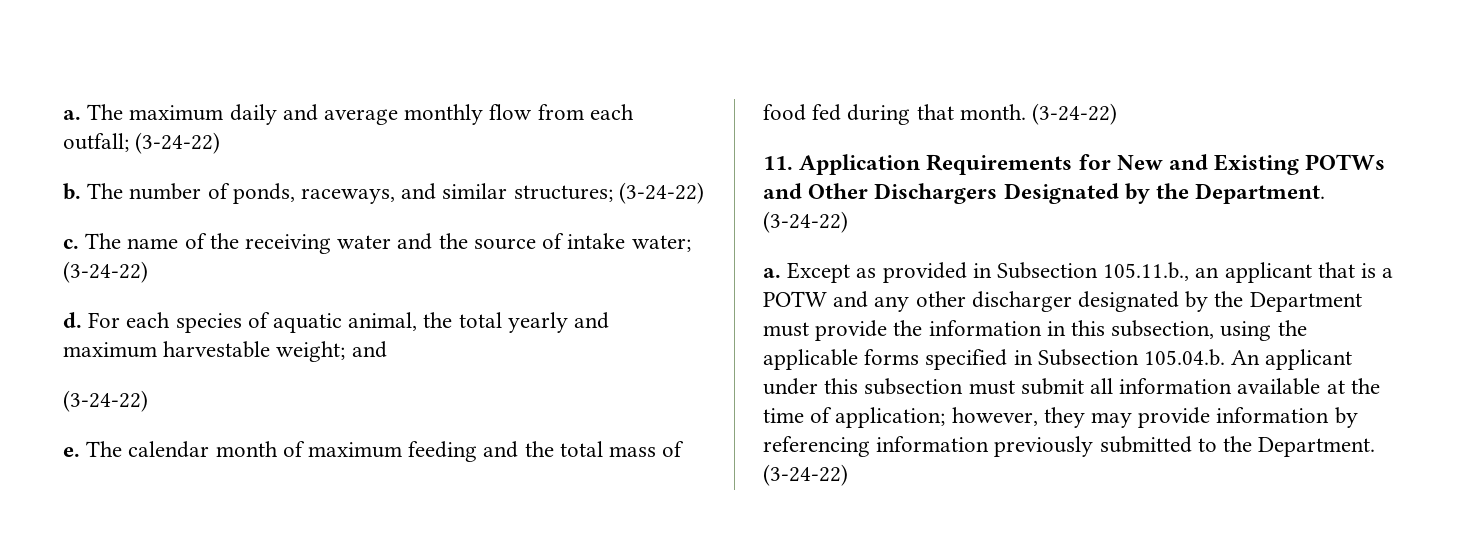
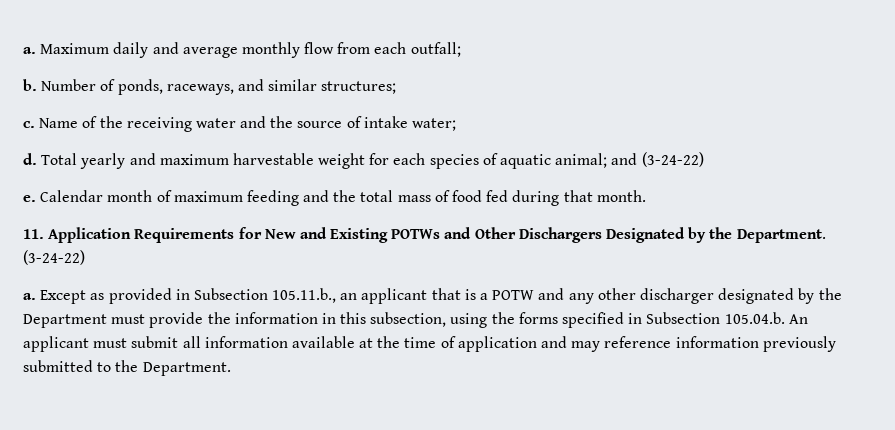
- a. The maximum daily and average monthly flow from each outfall; (3-24-22)
+ a. Maximum daily and average monthly flow from each outfall;
- The number of ponds, raceways, and similar structures; (3-24-22)
+ Number of ponds, raceways, and similar structures;
- The name of the receiving water and the source of intake water; (3-24-22)
+ Name of the receiving water and the source of intake water;
- For each species of aquatic animal, the total yearly and maximum harvestable weight; and
- (3-24-22)
+ Total yearly and maximum harvestable weight for each species of aquatic animal; and (3-24-22)
- The calendar month of maximum feeding and the total mass of food fed during that month. (3-24-22)
+ Calendar month of maximum feeding and the total mass of food fed during that month.
- Except as provided in Subsection 105.11.b., an applicant that is a POTW and any other discharger designated by the Department must provide the information in this subsection, using the applicable forms specified in Subsection 105.04.b. An applicant under this subsection must submit all information available at the time of application; however, they may provide information by referencing information previously submitted to the Department. (3-24-22)
+ Except as provided in Subsection 105.11.b., an applicant that is a POTW and any other discharger designated by the Department must provide the information in this subsection, using the forms specified in Subsection 105.04.b. An applicant must submit all information available at the time of application and may reference information previously submitted to the Department.

